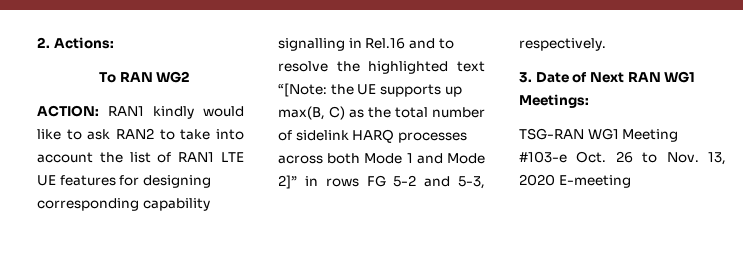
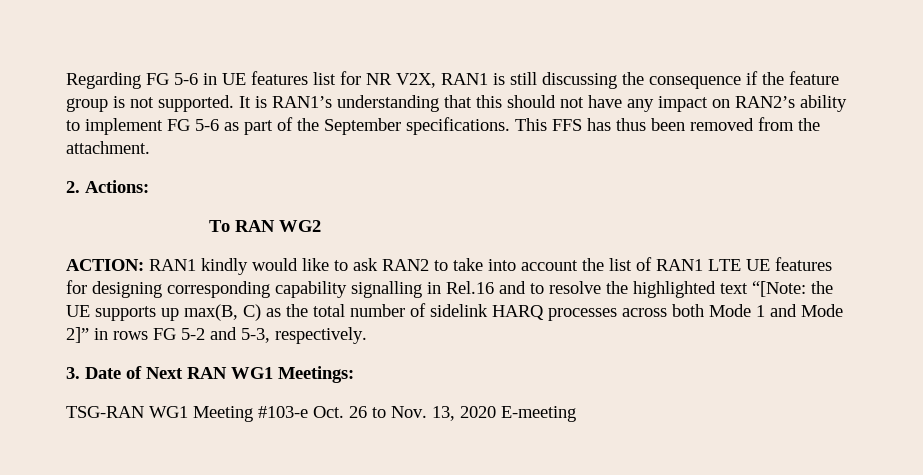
+ Regarding FG 5-6 in UE features list for NR V2X, RAN1 is still discussing the consequence if the feature group is not supported. It is RAN1’s understanding that this should not have any impact on RAN2’s ability to implement FG 5-6 as part of the September specifications. This FFS has thus been removed from the attachment.

